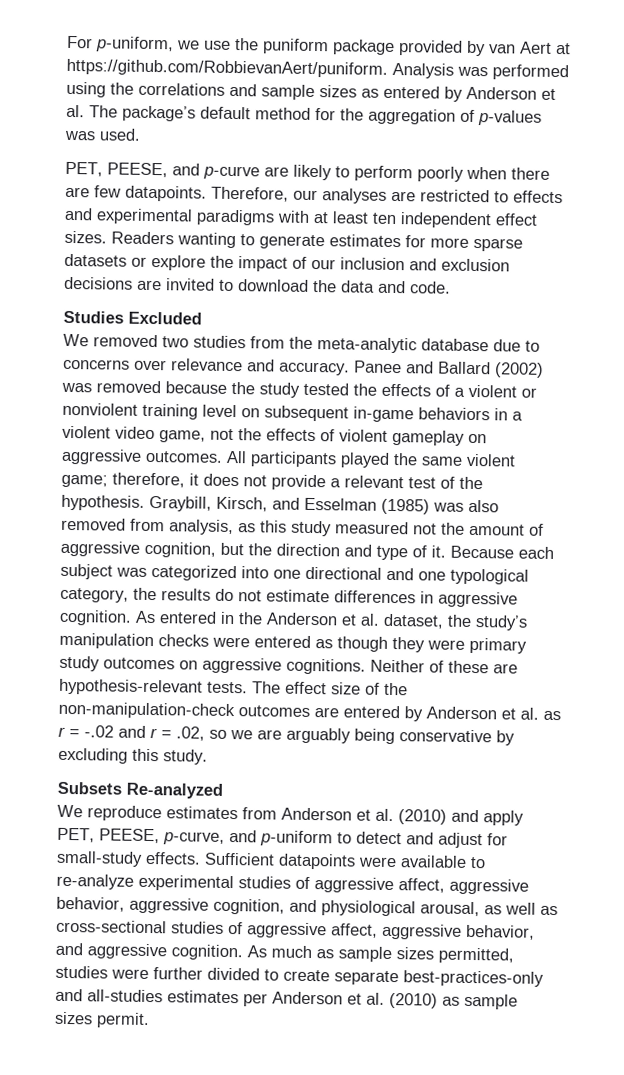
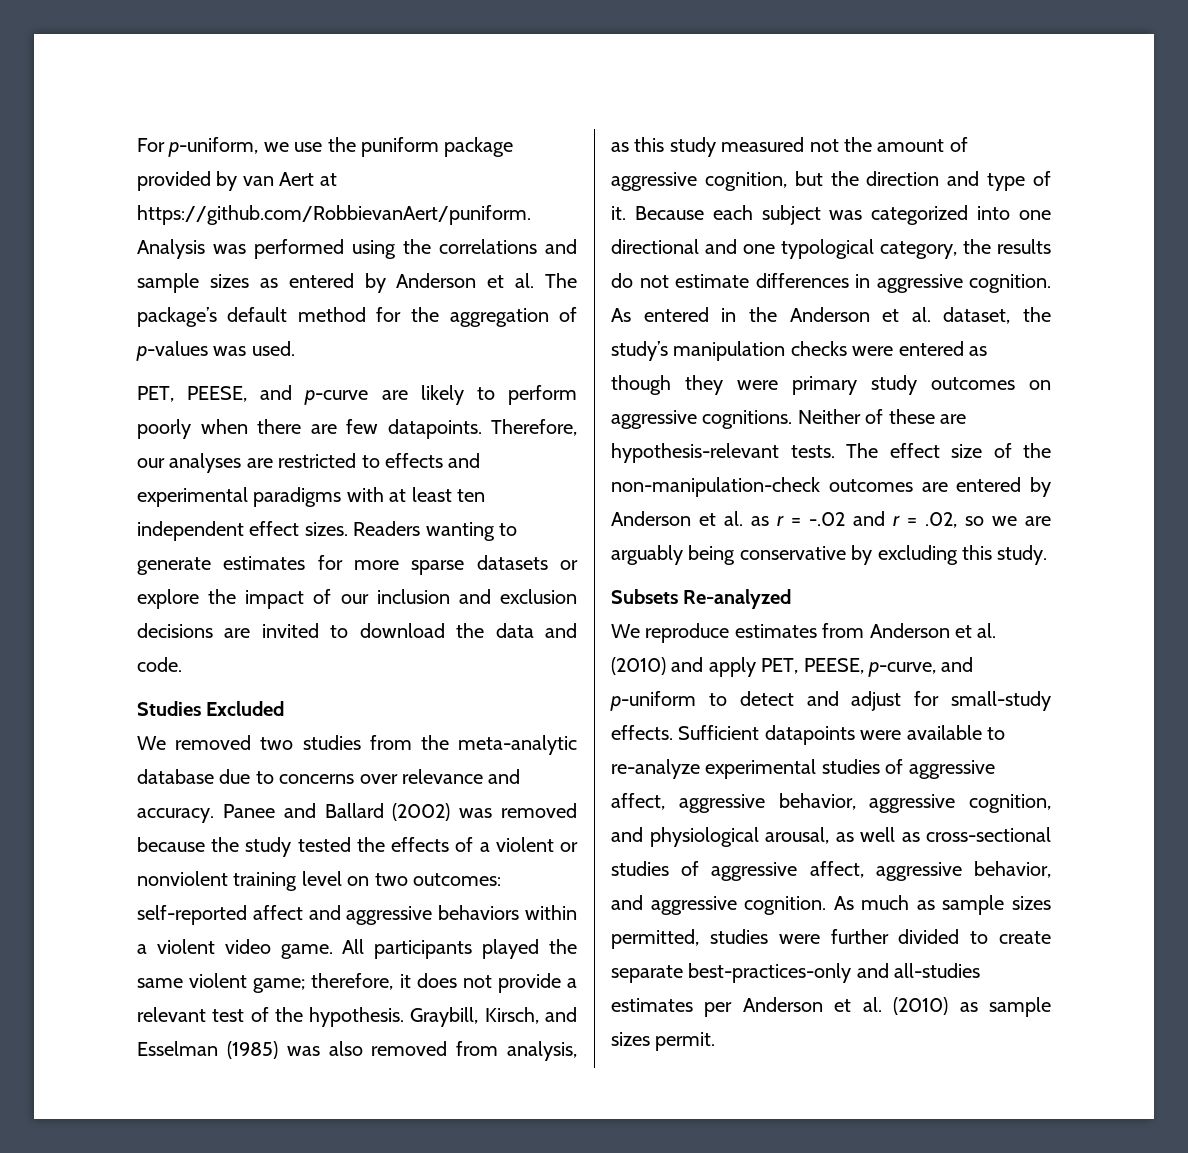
- Panee and Ballard (2002) was removed because the study tested the effects of a violent or nonviolent training level on subsequent in-game behaviors in a violent video game, not the effects of violent gameplay on aggressive outcomes.
+ Panee and Ballard (2002) was removed because the study tested the effects of a violent or nonviolent training level on two outcomes: self-reported affect and aggressive behaviors within a violent video game.

